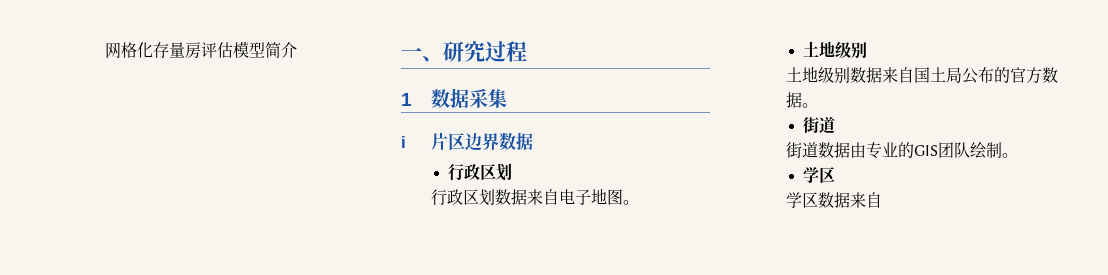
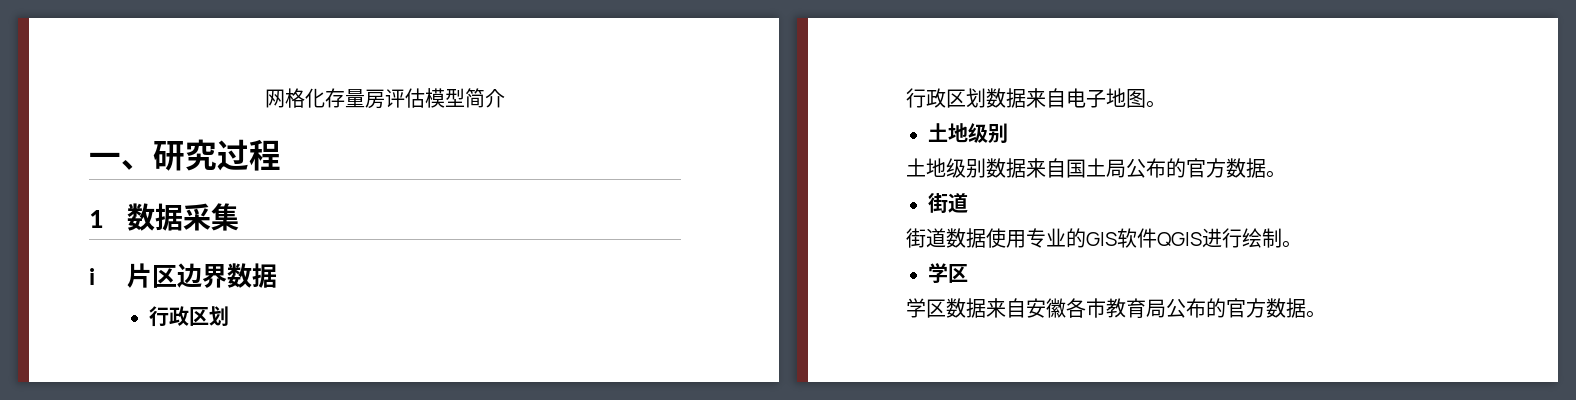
- 街道数据由专业的GIS团队绘制。
+ 街道数据使用专业的GIS软件QGIS进行绘制。
- 学区数据来自
+ 学区数据来自安徽各市教育局公布的官方数据。

